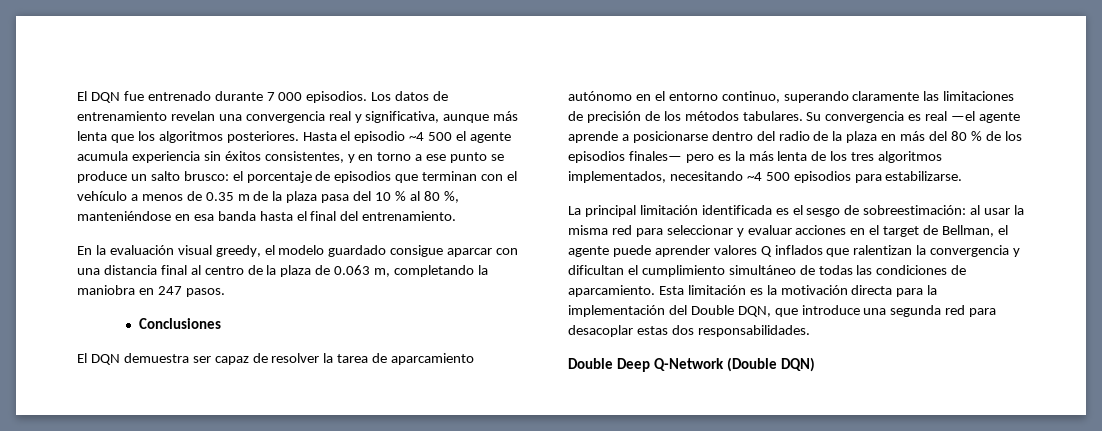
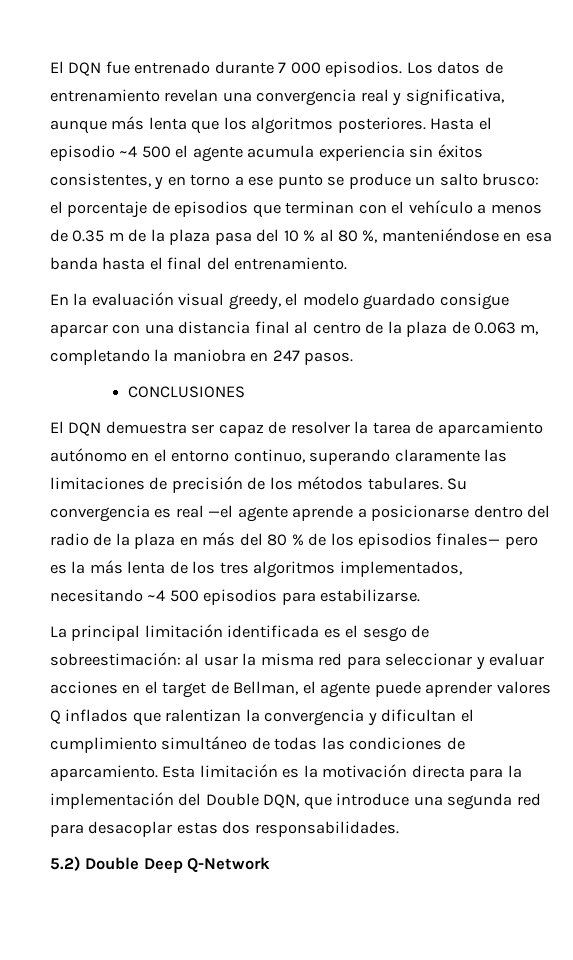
- Conclusiones
+ CONCLUSIONES
- Double Deep Q-Network (Double DQN)
+ 5.2) Double Deep Q-Network

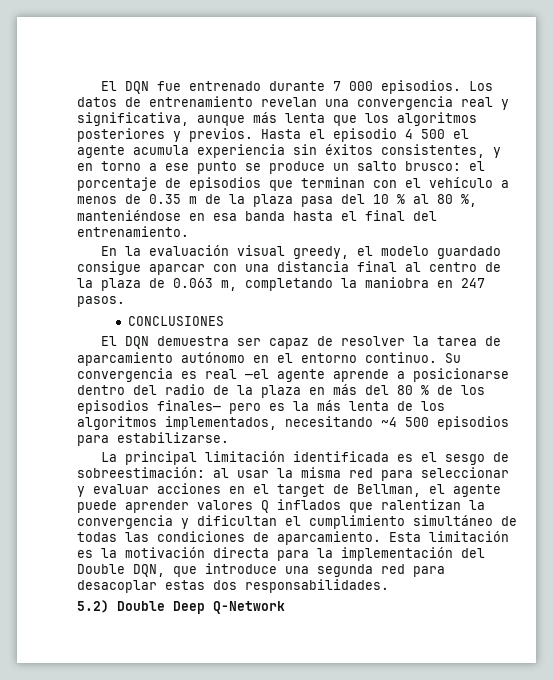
- Los datos de entrenamiento revelan una convergencia real y significativa, aunque más lenta que los algoritmos posteriores.
+ Los datos de entrenamiento revelan una convergencia real y significativa, aunque más lenta que los algoritmos posteriores y previos.
- Hasta el episodio ~4 500 el agente acumula experiencia sin éxitos consistentes, y en torno a ese punto se produce un salto brusco: el porcentaje de episodios que terminan con el vehículo a menos de 0.35 m de la plaza pasa del 10 % al 80 %, manteniéndose en esa banda hasta el final del entrenamiento.
+ Hasta el episodio 4 500 el agente acumula experiencia sin éxitos consistentes, y en torno a ese punto se produce un salto brusco: el porcentaje de episodios que terminan con el vehículo a menos de 0.35 m de la plaza pasa del 10 % al 80 %, manteniéndose en esa banda hasta el final del entrenamiento.
- El DQN demuestra ser capaz de resolver la tarea de aparcamiento autónomo en el entorno continuo, superando claramente las limitaciones de precisión de los métodos tabulares.
+ El DQN demuestra ser capaz de resolver la tarea de aparcamiento autónomo en el entorno continuo.
- Su convergencia es real —el agente aprende a posicionarse dentro del radio de la plaza en más del 80 % de los episodios finales— pero es la más lenta de los tres algoritmos implementados, necesitando ~4 500 episodios para estabilizarse.
+ Su convergencia es real —el agente aprende a posicionarse dentro del radio de la plaza en más del 80 % de los episodios finales— pero es la más lenta de los algoritmos implementados, necesitando ~4 500 episodios para estabilizarse.

